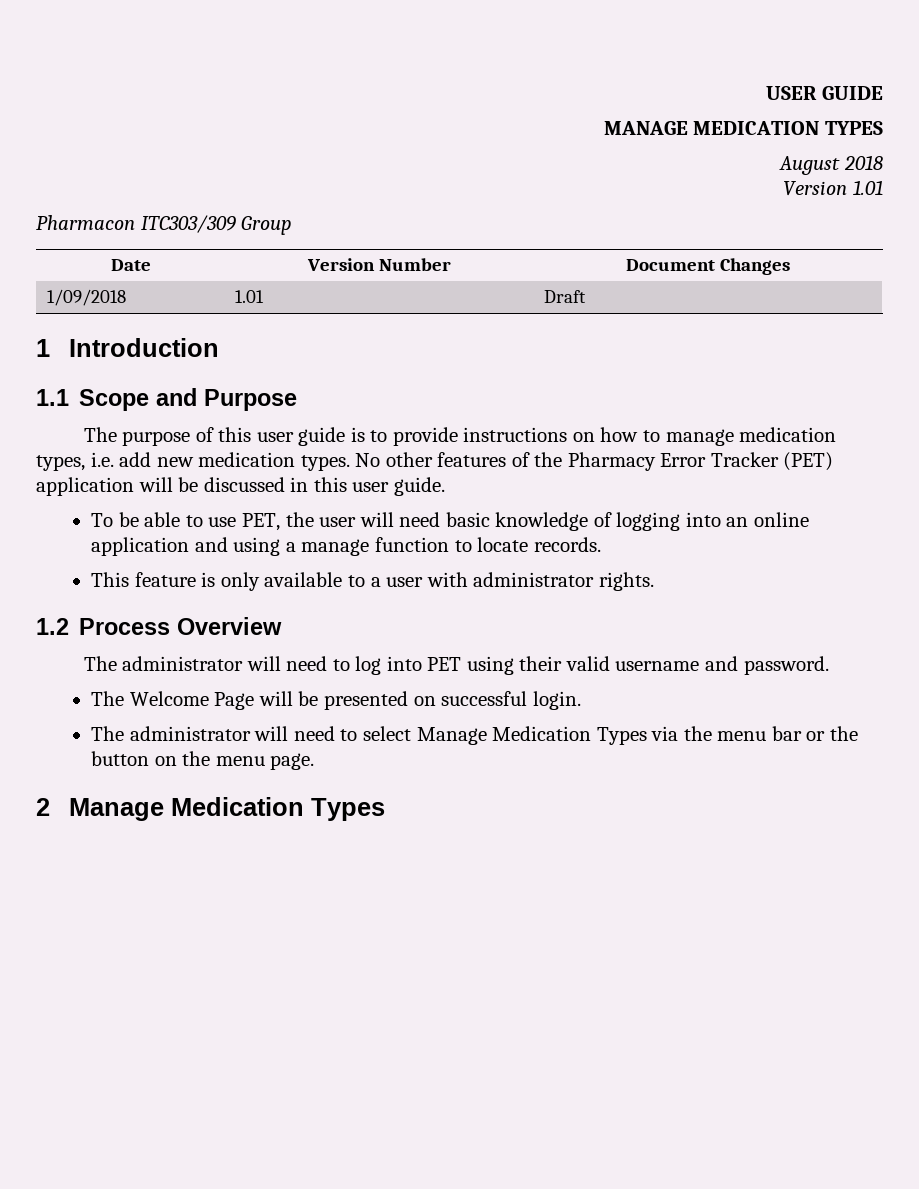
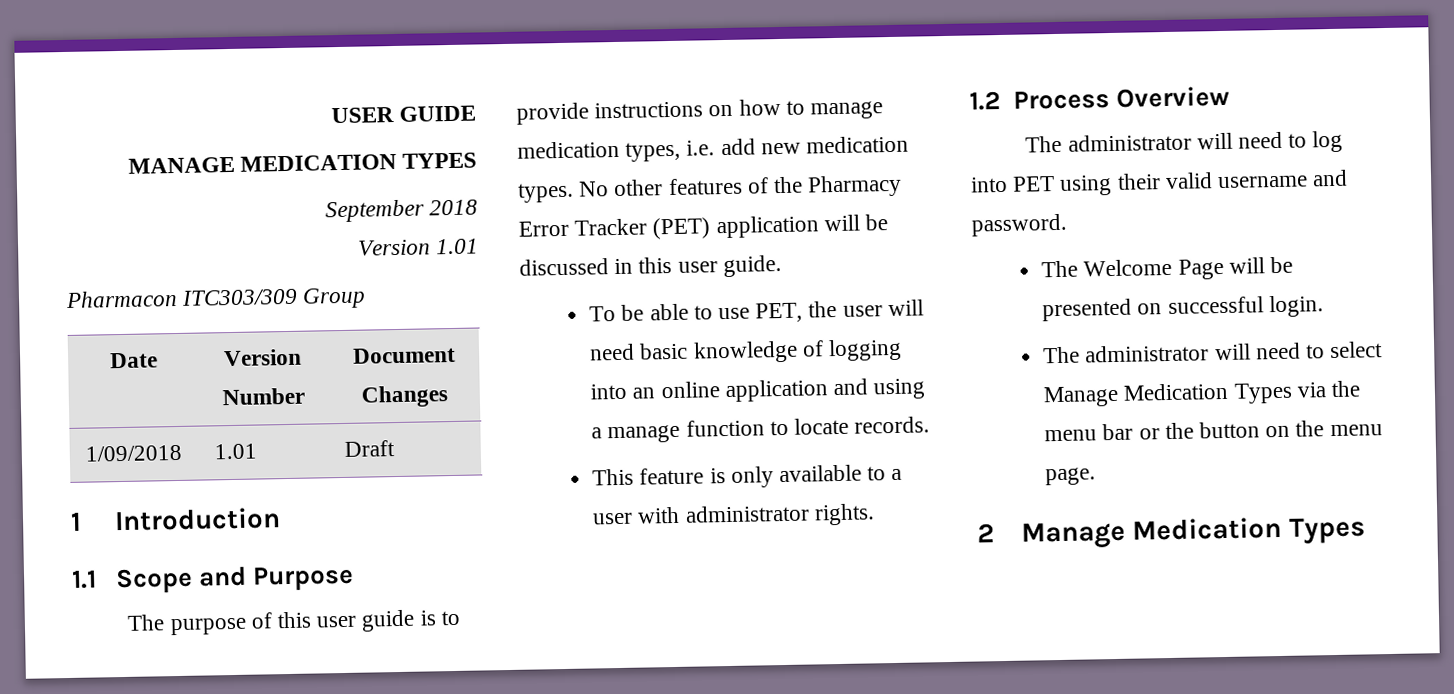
- August 2018
+ September 2018

